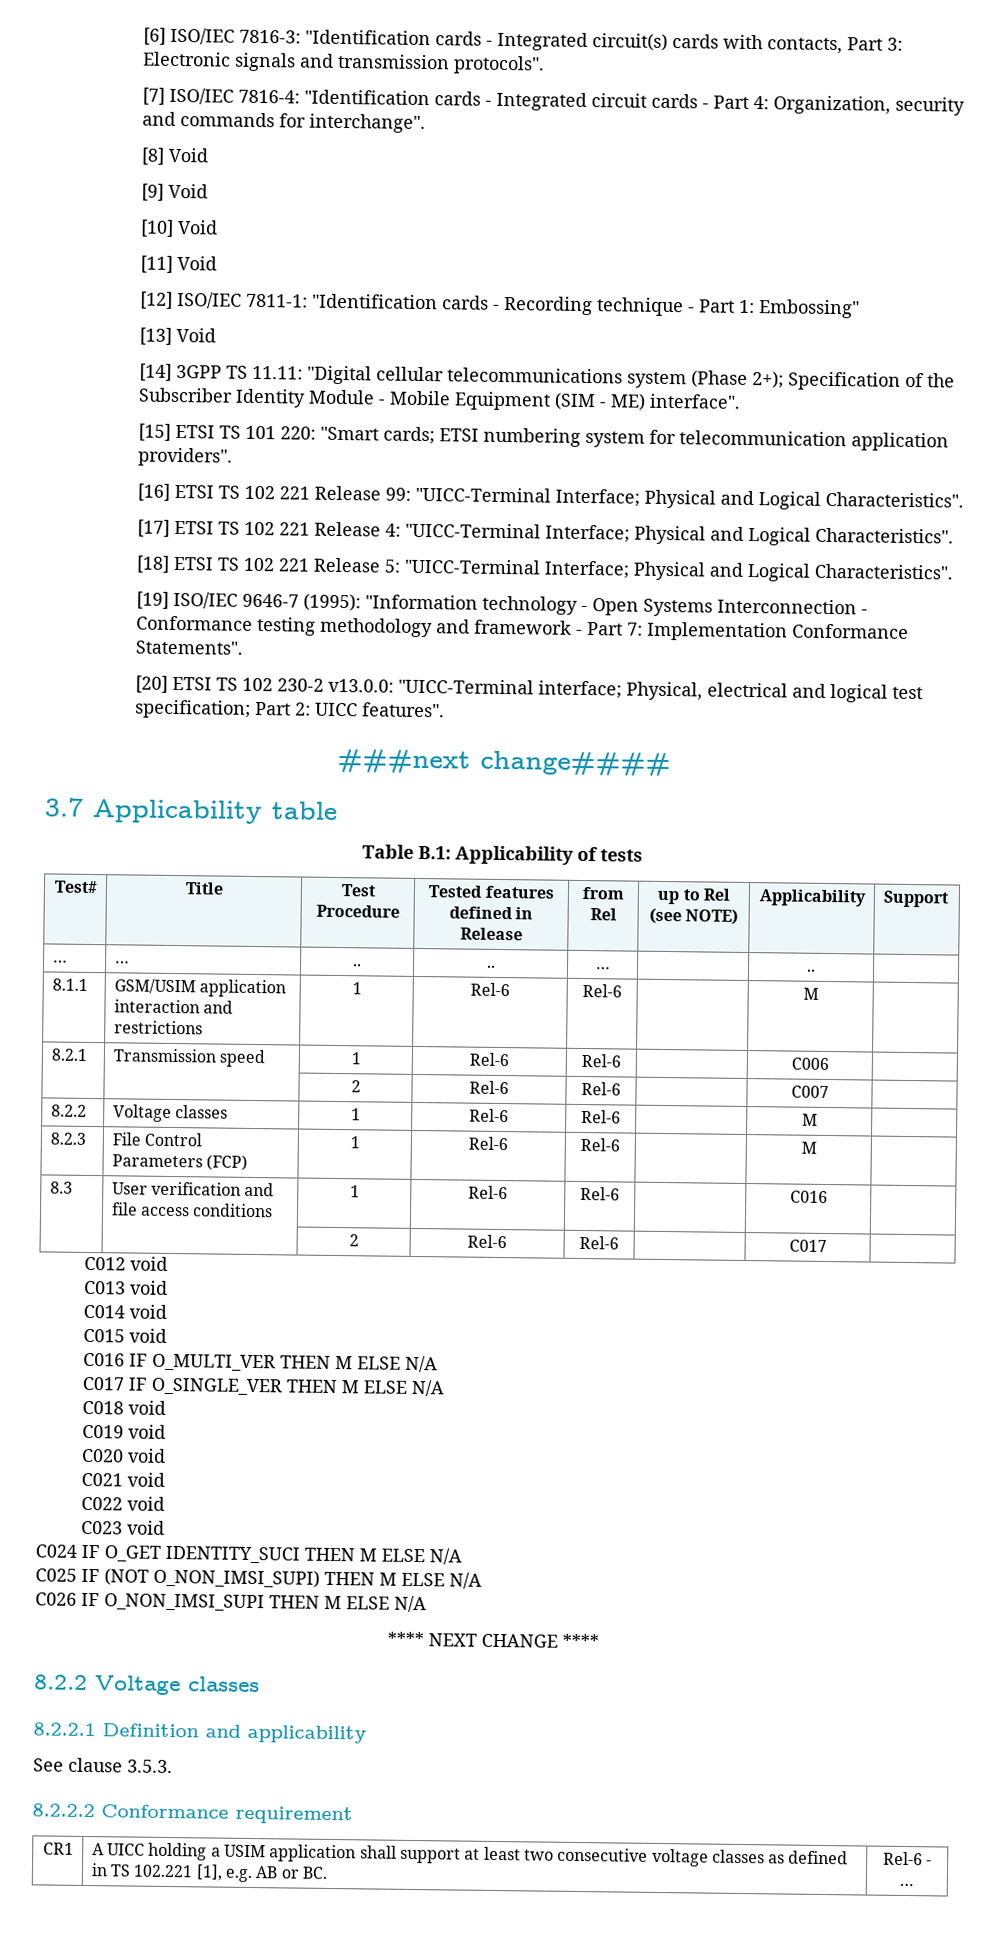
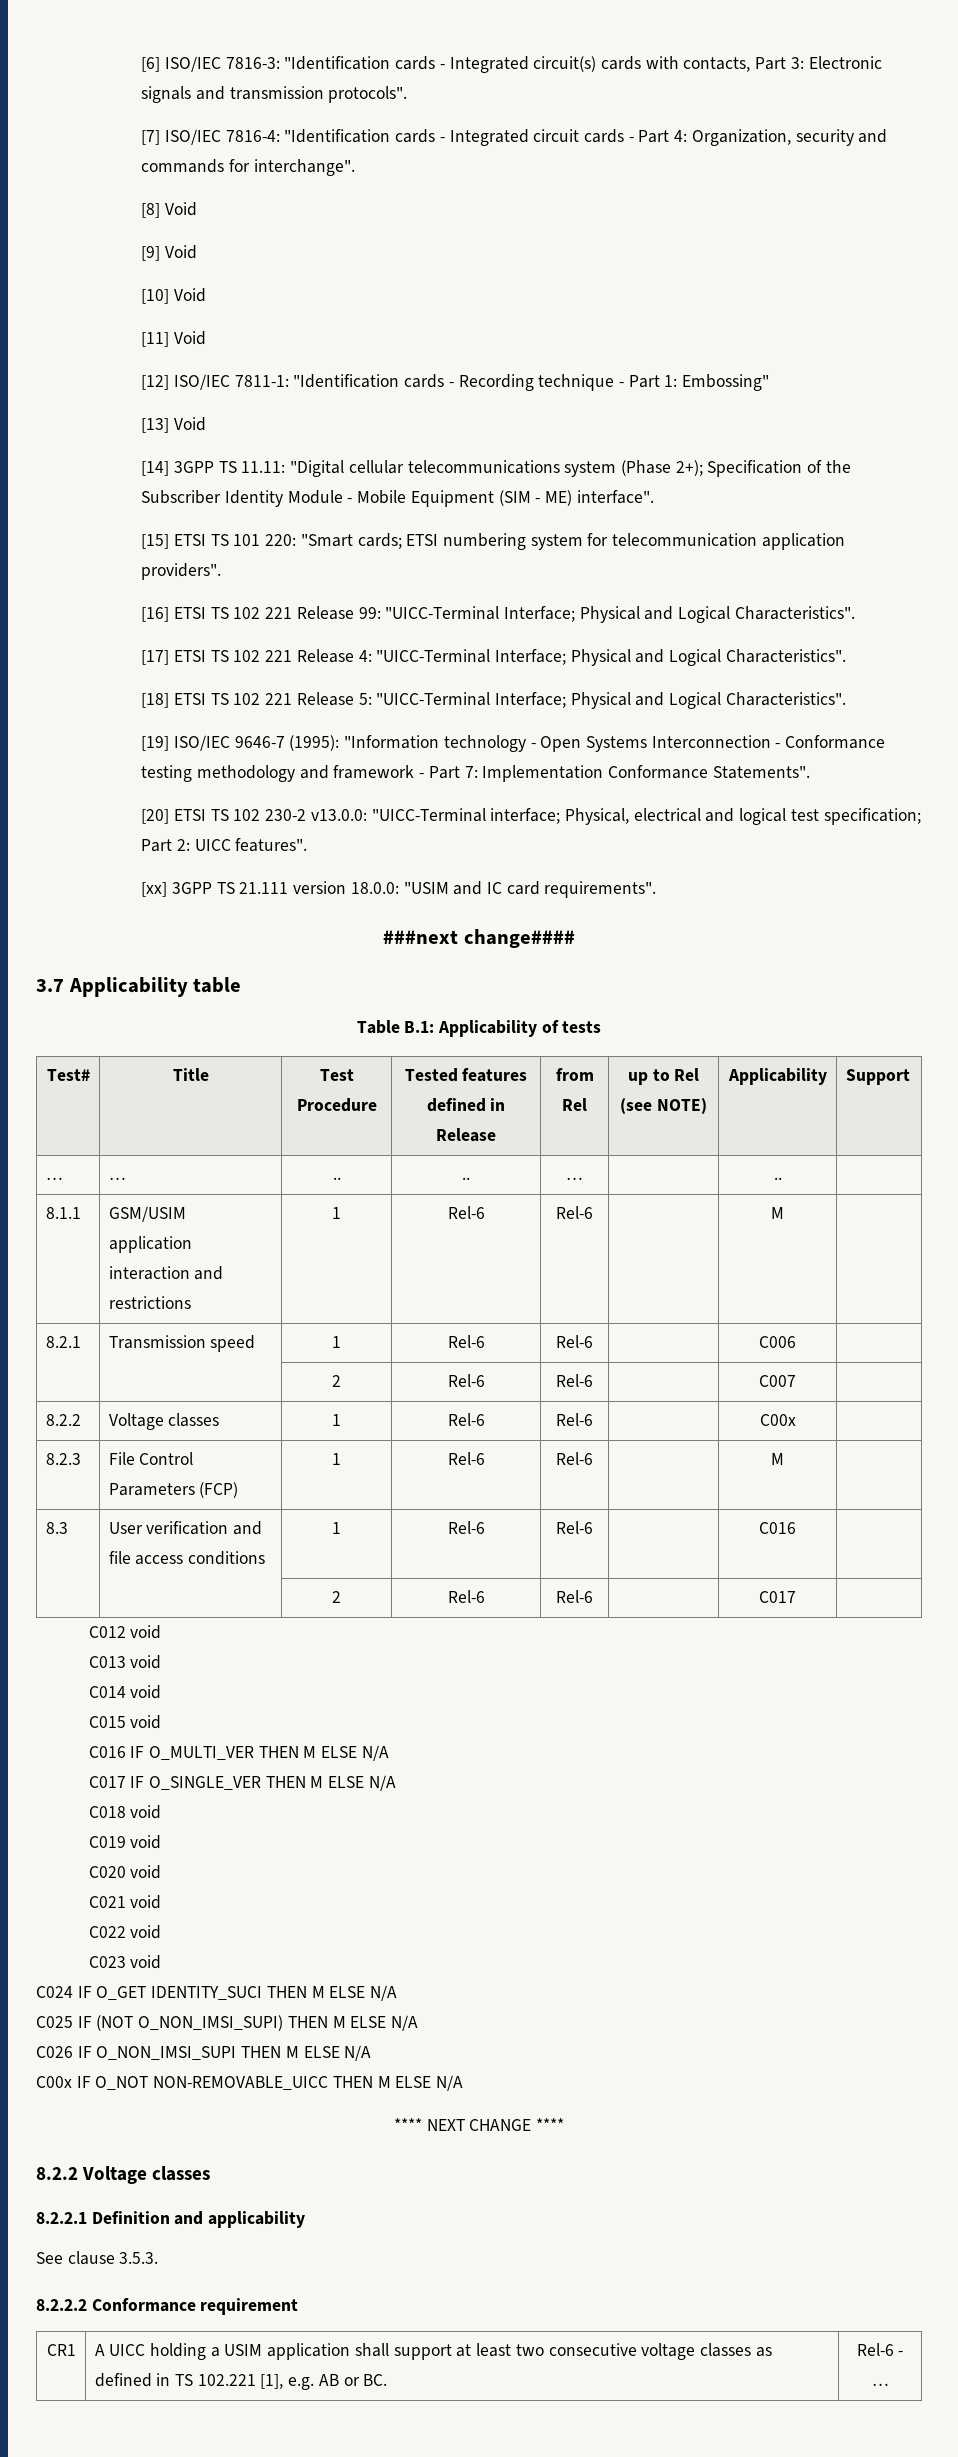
+ [xx] 3GPP TS 21.111 version 18.0.0: "USIM and IC card requirements".
- 8.2.2 | Voltage classes | 1 | Rel-6 | Rel-6 | | M |
+ 8.2.2 | Voltage classes | 1 | Rel-6 | Rel-6 | | C00x |
+ C00x IF O_NOT NON-REMOVABLE_UICC THEN M ELSE N/A

